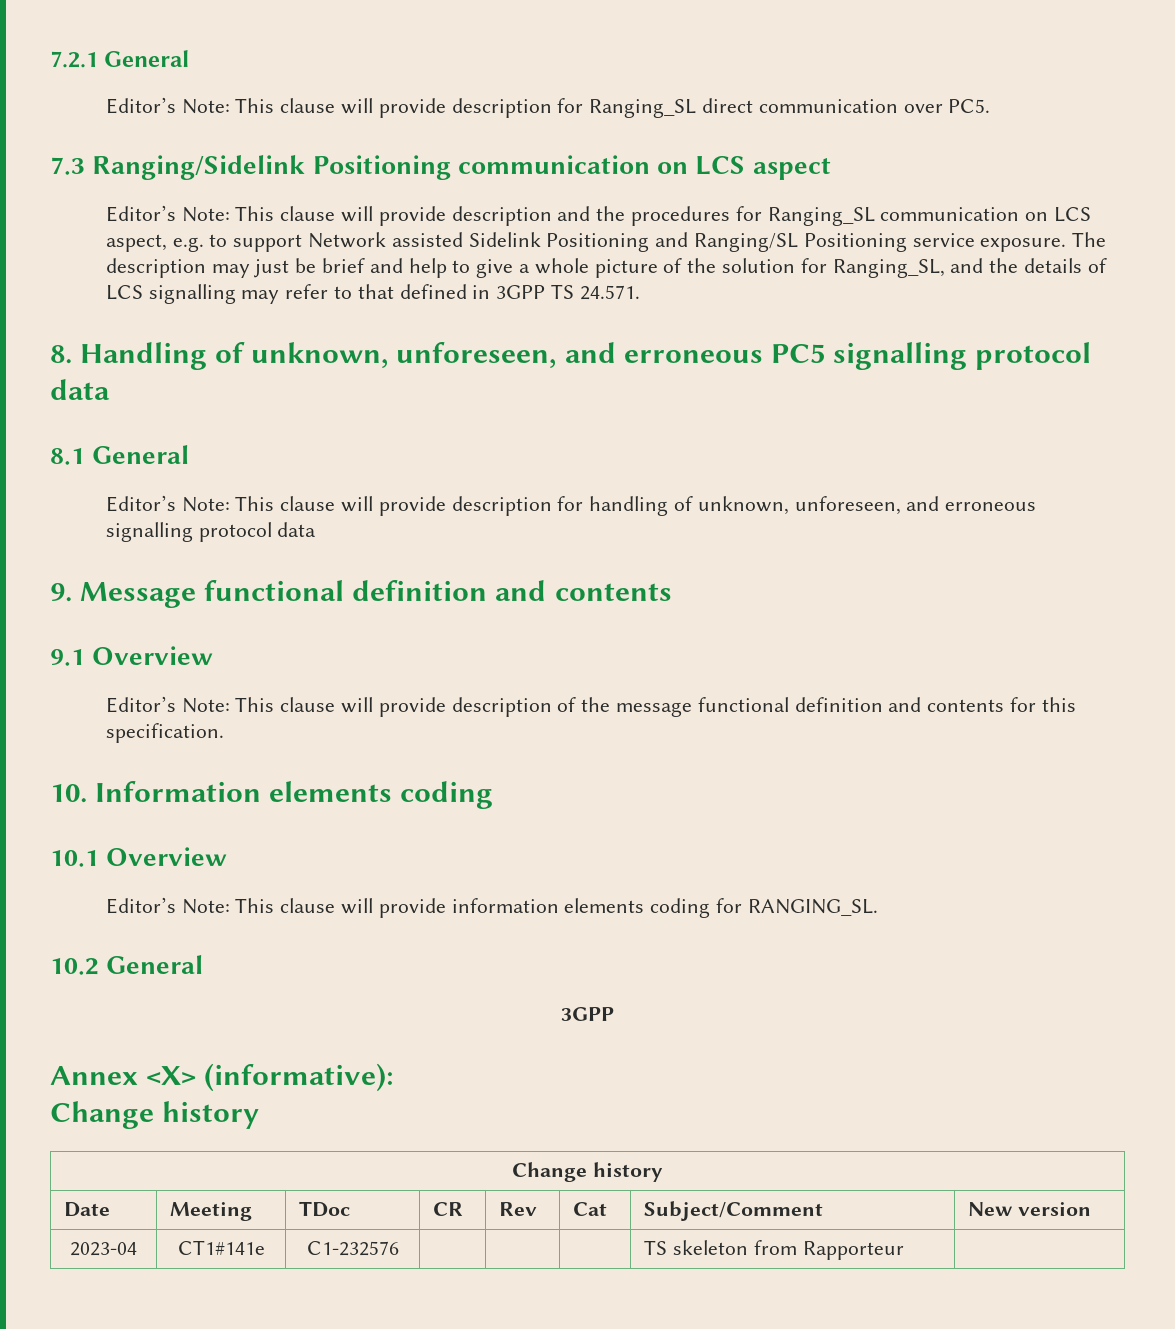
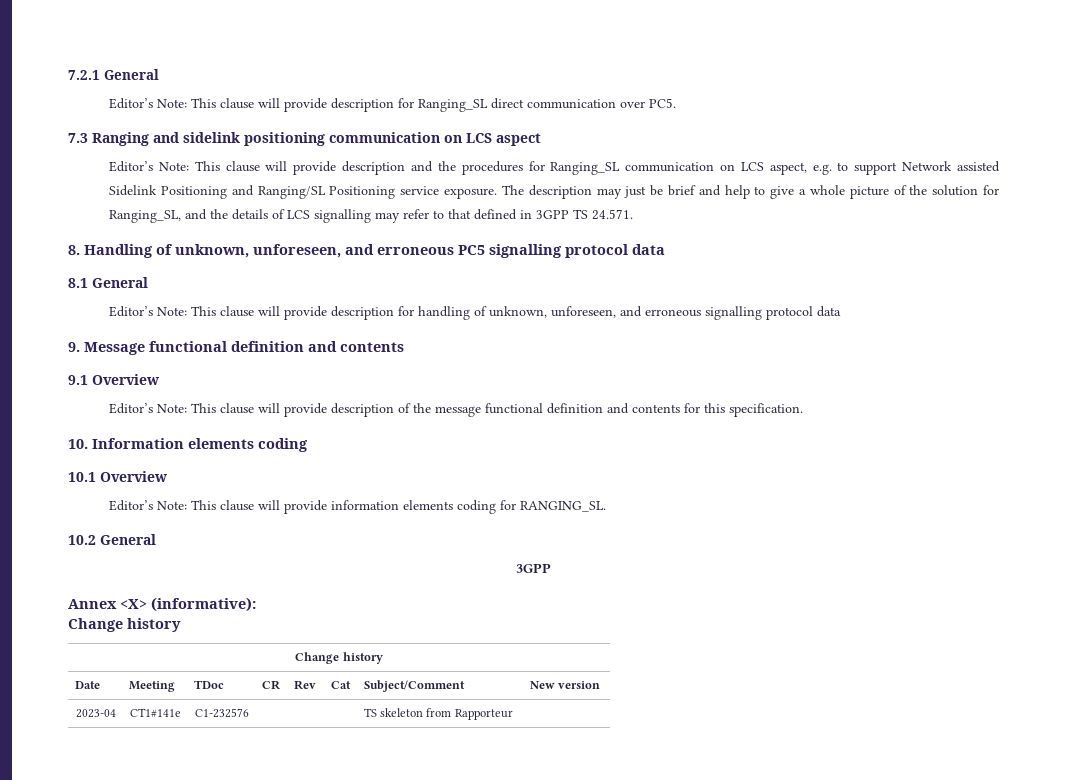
- 7.3 Ranging/Sidelink Positioning communication on LCS aspect
+ 7.3 Ranging and sidelink positioning communication on LCS aspect

